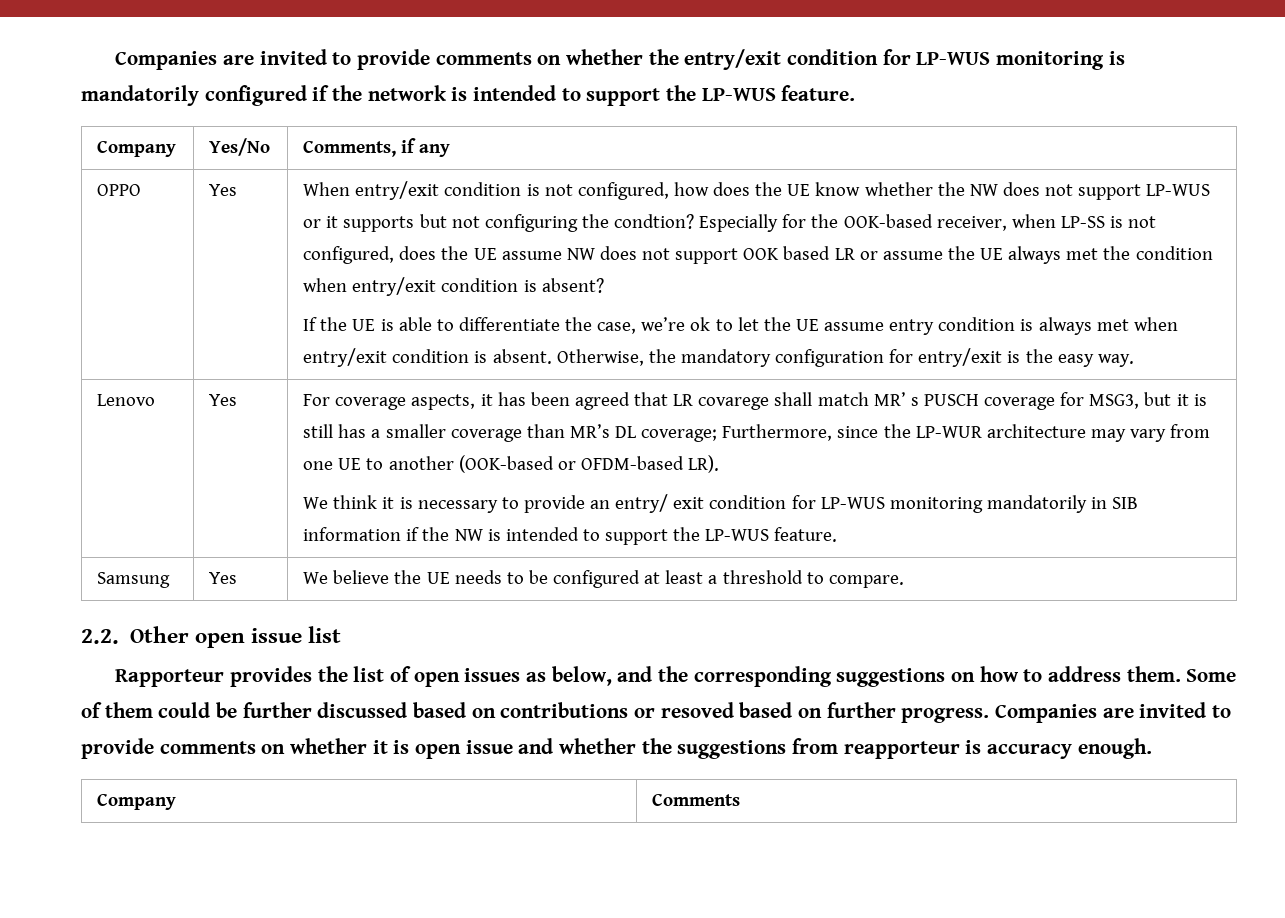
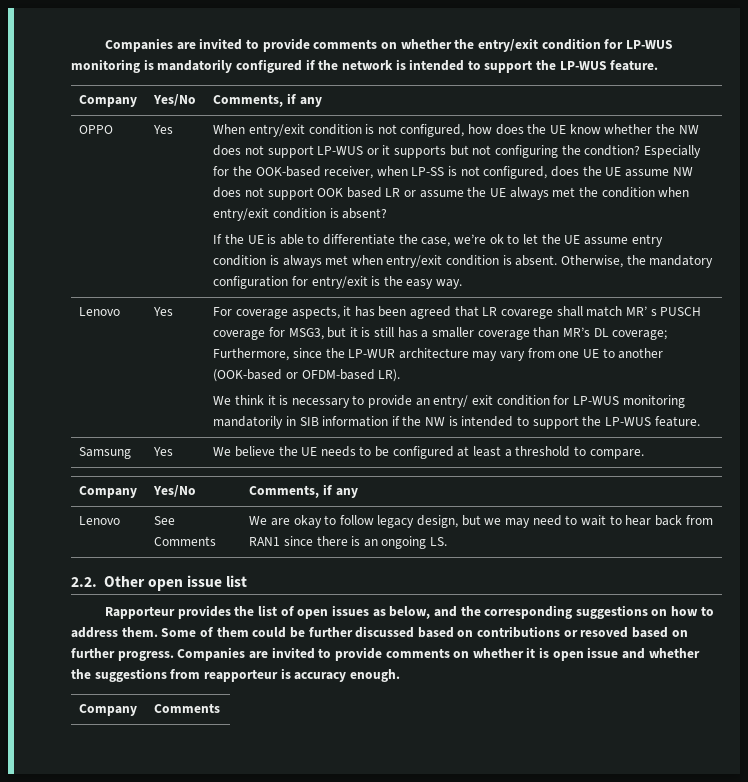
  Samsung | Yes | We believe the UE needs to be configured at least a threshold to compare.
+ Company | Yes/No | Comments, if any
+ Lenovo | See Comments | We are okay to follow legacy design, but we may need to wait to hear back from RAN1 since there is an ongoing LS.

